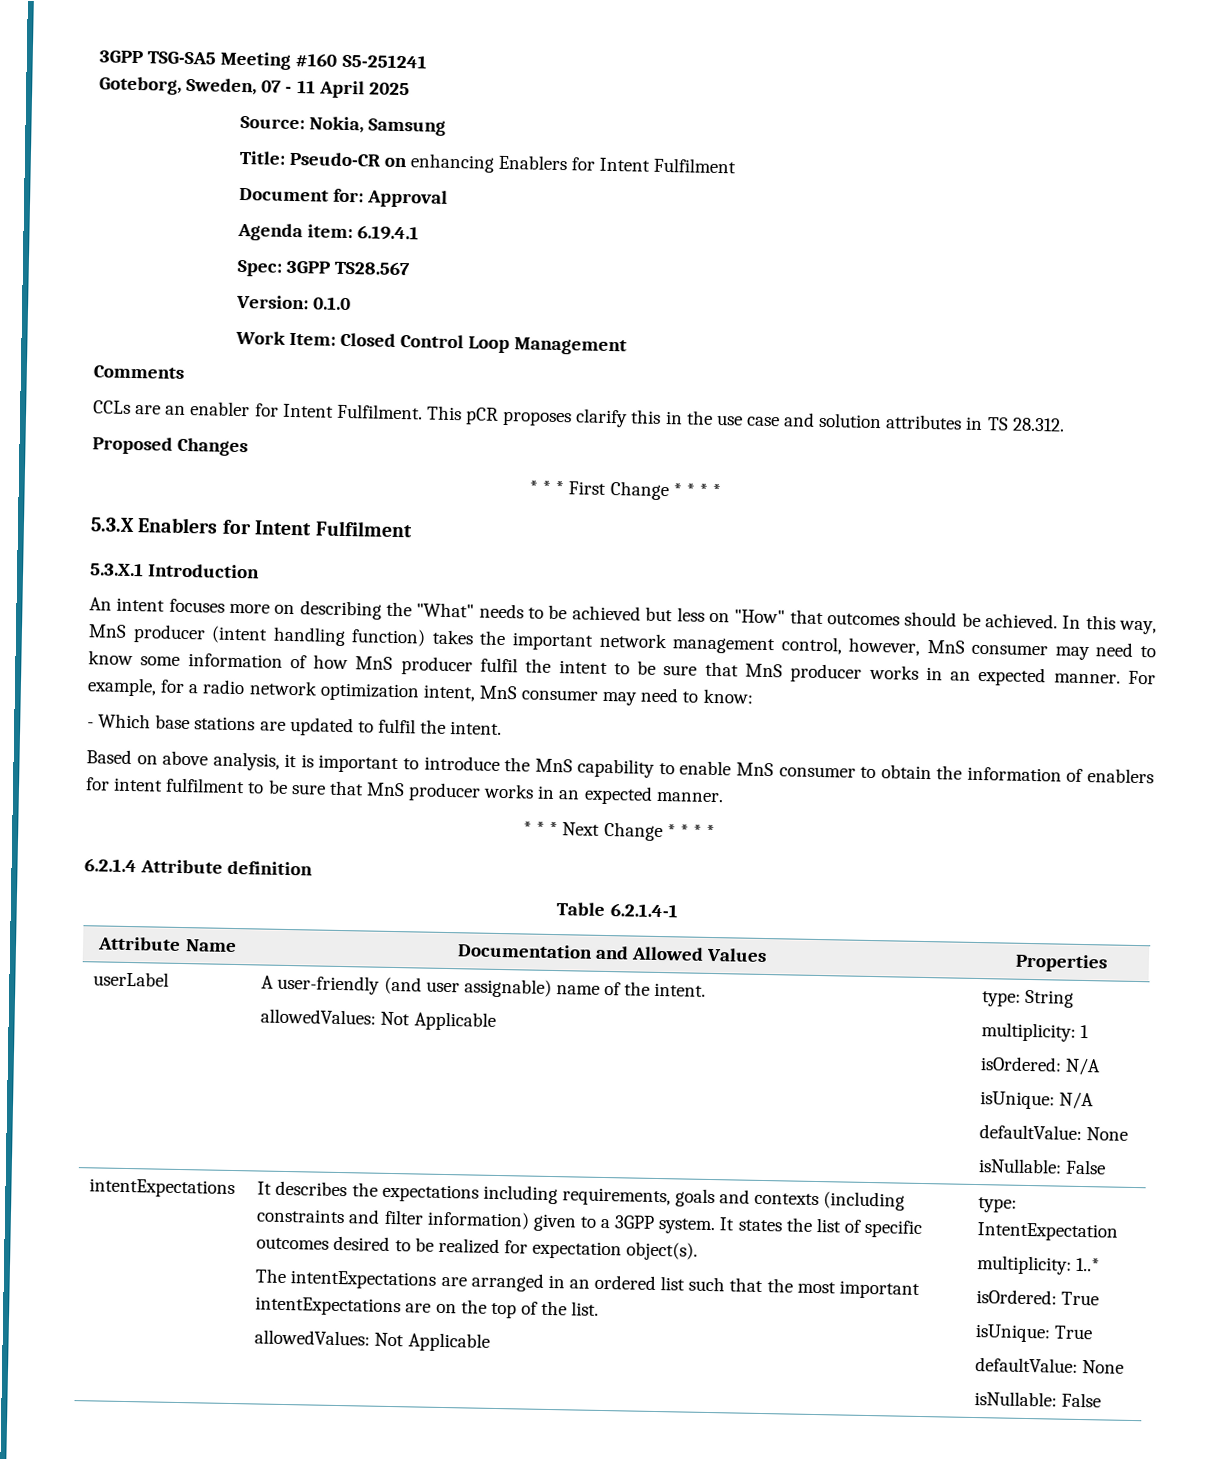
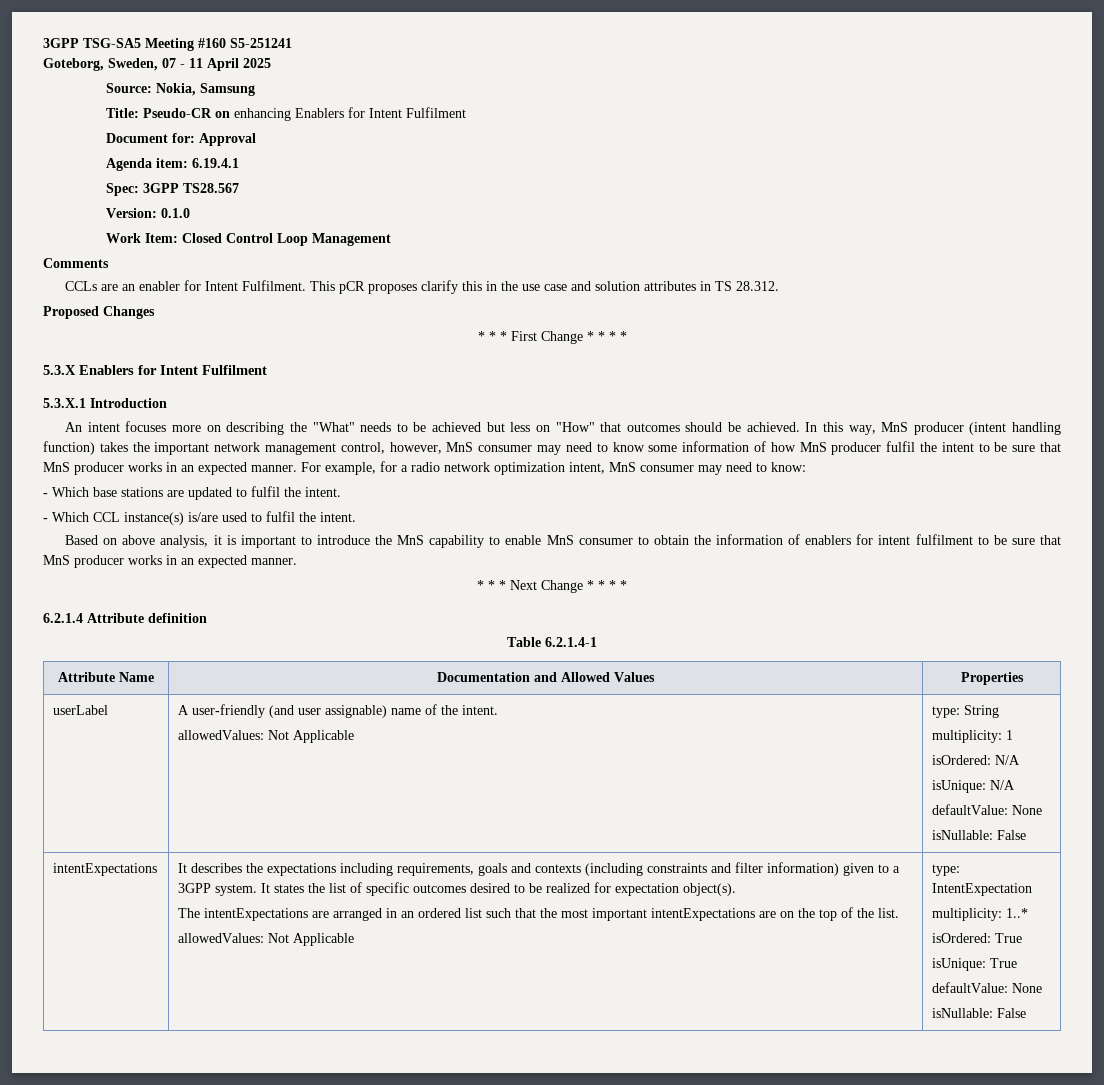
+ - Which CCL instance(s) is/are used to fulfil the intent.

